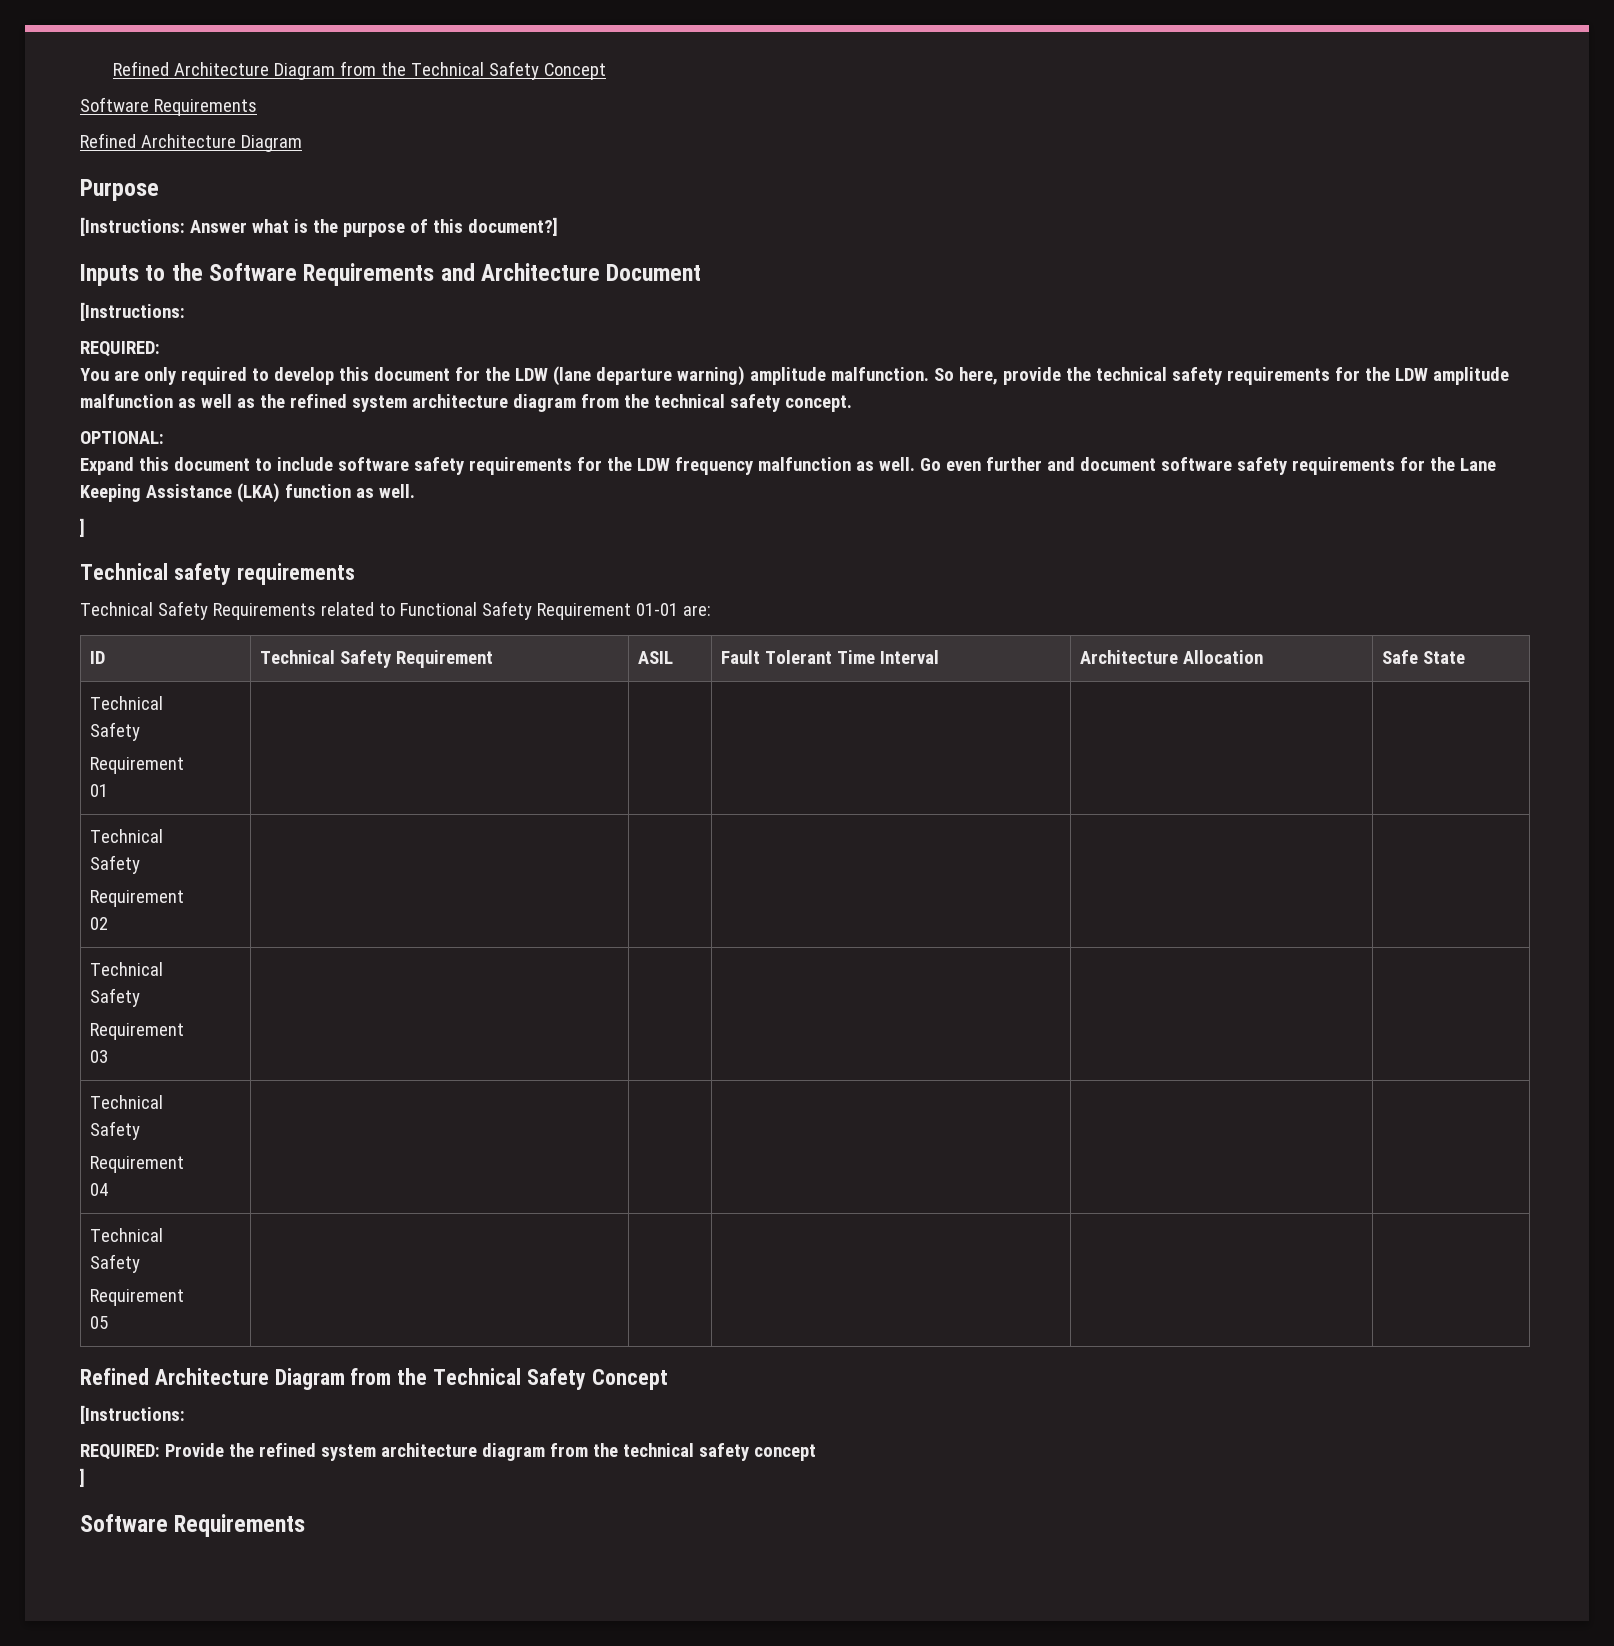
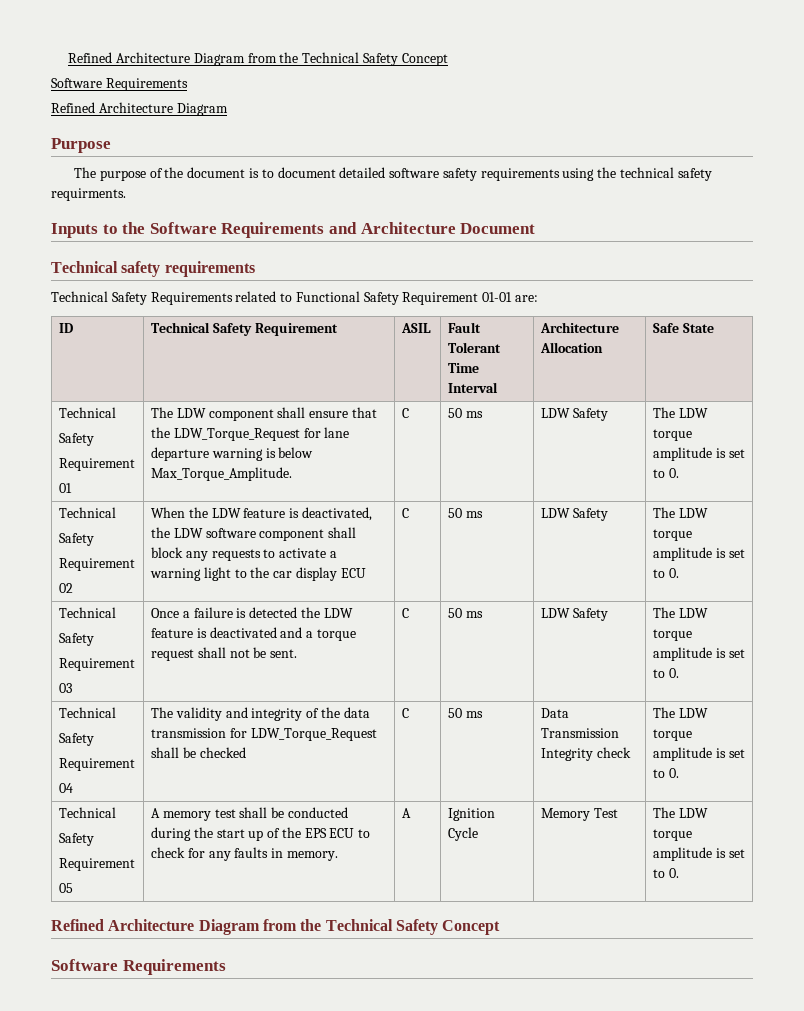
- [Instructions: Answer what is the purpose of this document?]
+ The purpose of the document is to document detailed software safety requirements using the technical safety requirments.
  Inputs to the Software Requirements and Architecture Document
- [Instructions:
- REQUIRED:
- You are only required to develop this document for the LDW (lane departure warning) amplitude malfunction. So here, provide the technical safety requirements for the LDW amplitude malfunction as well as the refined system architecture diagram from the technical safety concept.
- OPTIONAL:
- Expand this document to include software safety requirements for the LDW frequency malfunction as well. Go even further and document software safety requirements for the Lane Keeping Assistance (LKA) function as well.
- ]
  ID | Technical Safety Requirement | ASIL | Fault Tolerant Time Interval | Architecture Allocation | Safe State
  Technical
  Safety
  Requirement
- 01 | | | | |
+ 01 | The LDW component shall ensure that the LDW_Torque_Request for lane departure warning is below Max_Torque_Amplitude. | C | 50 ms | LDW Safety | The LDW torque amplitude is set to 0.
  Technical
  Safety
  Requirement
- 02 | | | | |
+ 02 | When the LDW feature is deactivated, the LDW software component shall block any requests to activate a warning light to the car display ECU | C | 50 ms | LDW Safety | The LDW torque amplitude is set to 0.
  Technical
  Safety
  Requirement
- 03 | | | | |
+ 03 | Once a failure is detected the LDW feature is deactivated and a torque request shall not be sent. | C | 50 ms | LDW Safety | The LDW torque amplitude is set to 0.
  Technical
  Safety
  Requirement
- 04 | | | | |
+ 04 | The validity and integrity of the data transmission for LDW_Torque_Request shall be checked | C | 50 ms | Data Transmission Integrity check | The LDW torque amplitude is set to 0.
  Technical
  Safety
  Requirement
- 05 | | | | |
+ 05 | A memory test shall be conducted during the start up of the EPS ECU to check for any faults in memory. | A | Ignition Cycle | Memory Test | The LDW torque amplitude is set to 0.
  Refined Architecture Diagram from the Technical Safety Concept
- [Instructions:
- REQUIRED: Provide the refined system architecture diagram from the technical safety concept
- ]

